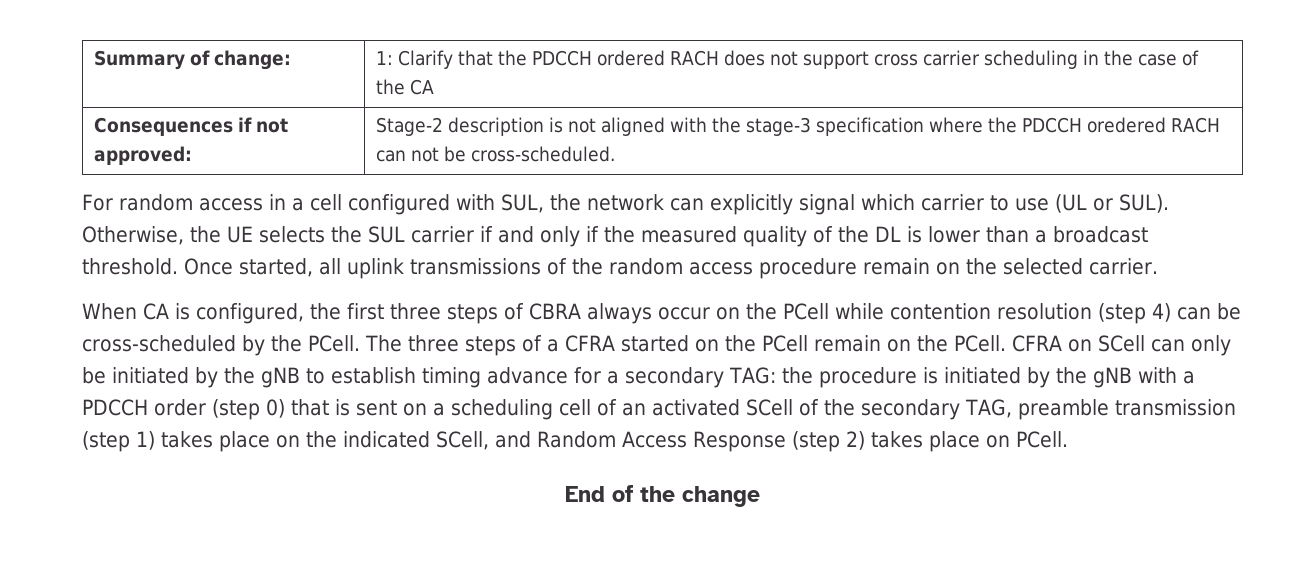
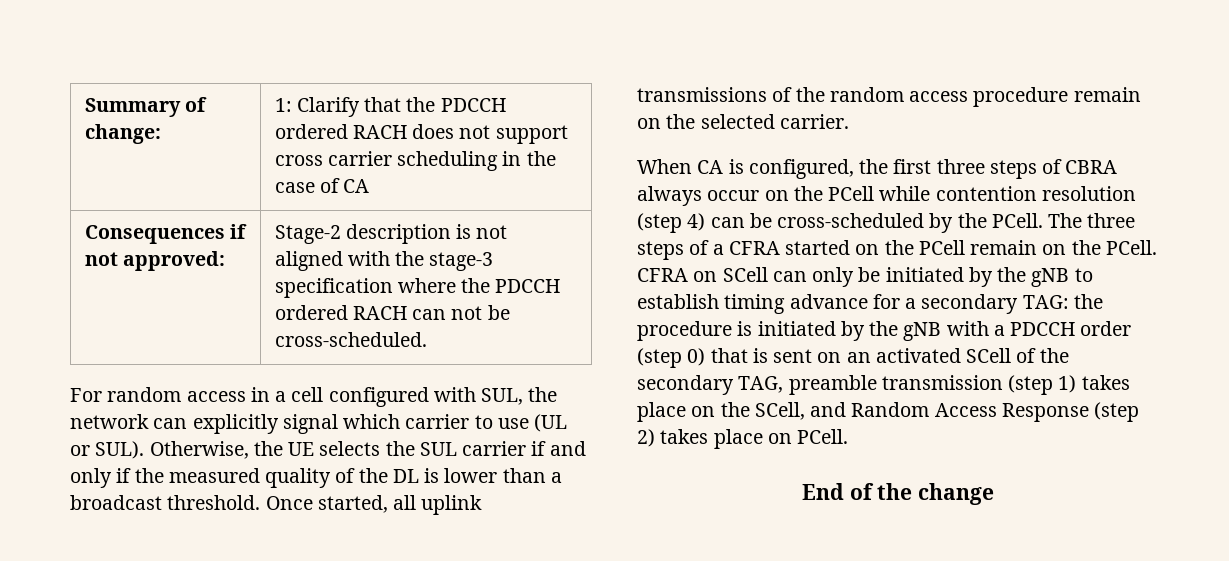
- Summary of change: | 1: Clarify that the PDCCH ordered RACH does not support cross carrier scheduling in the case of the CA
+ Summary of change: | 1: Clarify that the PDCCH ordered RACH does not support cross carrier scheduling in the case of CA
- Consequences if not approved: | Stage-2 description is not aligned with the stage-3 specification where the PDCCH oredered RACH can not be cross-scheduled.
+ Consequences if not approved: | Stage-2 description is not aligned with the stage-3 specification where the PDCCH ordered RACH can not be cross-scheduled.
- the procedure is initiated by the gNB with a PDCCH order (step 0) that is sent on a scheduling cell of an activated SCell of the secondary TAG, preamble transmission (step 1) takes place on the indicated SCell, and Random Access Response (step 2) takes place on PCell.
+ the procedure is initiated by the gNB with a PDCCH order (step 0) that is sent on an activated SCell of the secondary TAG, preamble transmission (step 1) takes place on the SCell, and Random Access Response (step 2) takes place on PCell.

